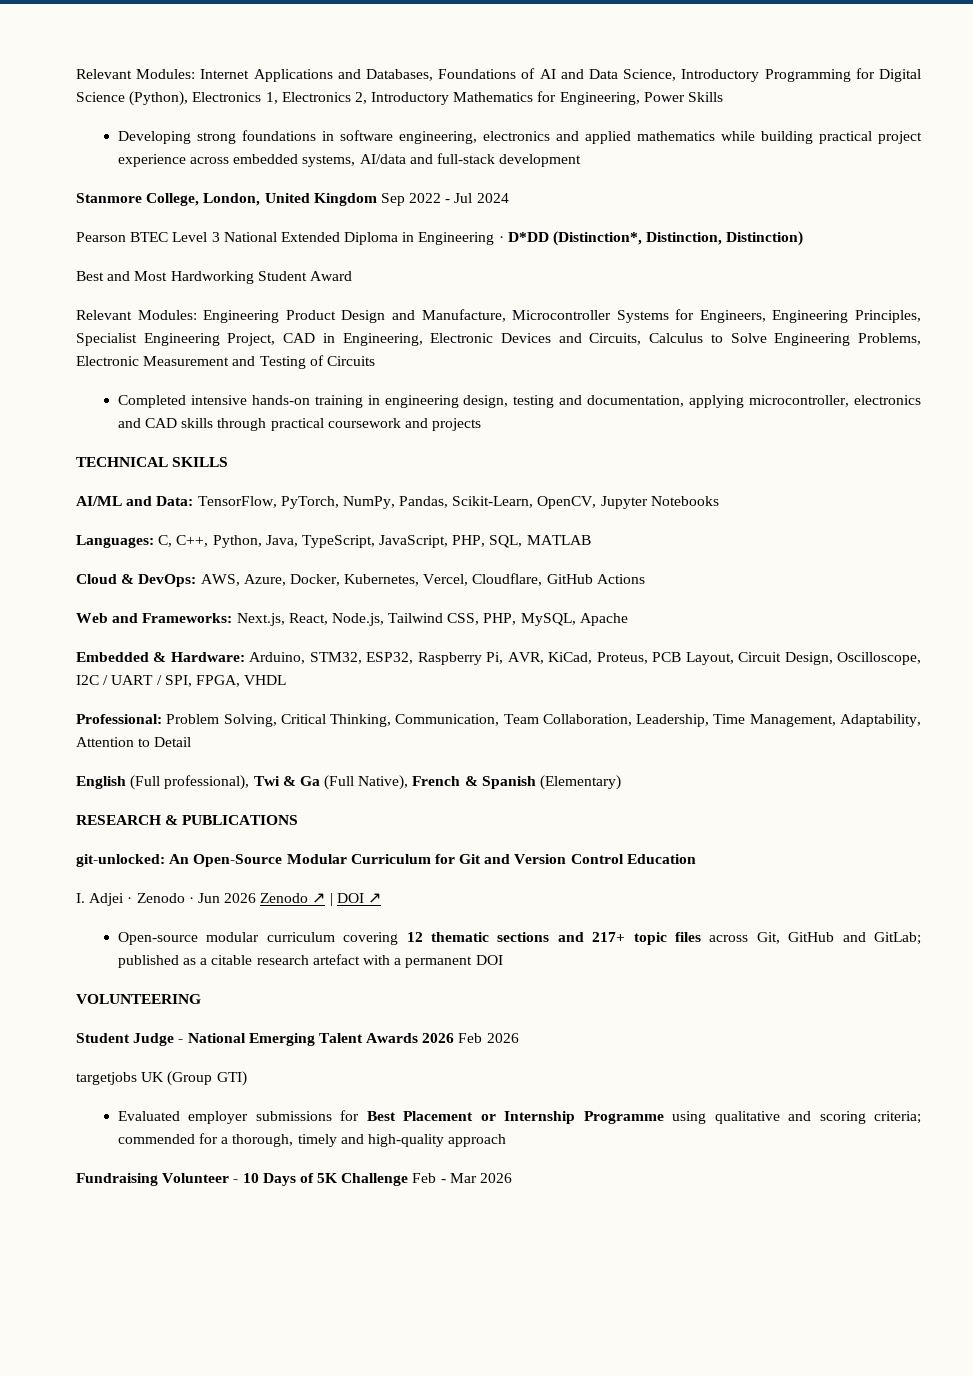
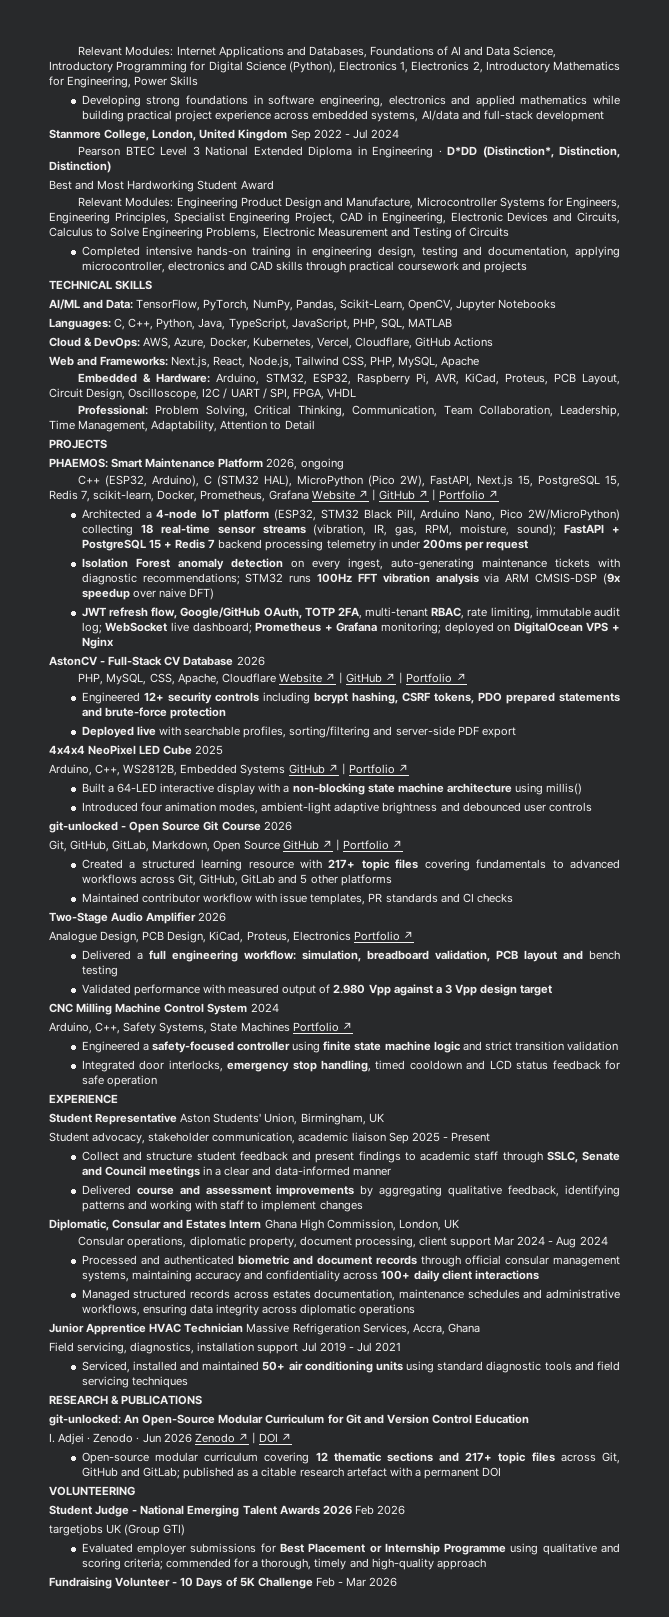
- English (Full professional), Twi & Ga (Full Native), French & Spanish (Elementary)
+ PROJECTS
+ PHAEMOS: Smart Maintenance Platform 2026, ongoing
+ C++ (ESP32, Arduino), C (STM32 HAL), MicroPython (Pico 2W), FastAPI, Next.js 15, PostgreSQL 15, Redis 7, scikit-learn, Docker, Prometheus, Grafana Website ↗ | GitHub ↗ | Portfolio ↗
+ Architected a 4-node IoT platform (ESP32, STM32 Black Pill, Arduino Nano, Pico 2W/MicroPython) collecting 18 real-time sensor streams (vibration, IR, gas, RPM, moisture, sound); FastAPI + PostgreSQL 15 + Redis 7 backend processing telemetry in under 200ms per request
+ Isolation Forest anomaly detection on every ingest, auto-generating maintenance tickets with diagnostic recommendations; STM32 runs 100Hz FFT vibration analysis via ARM CMSIS-DSP (9x speedup over naive DFT)
+ JWT refresh flow, Google/GitHub OAuth, TOTP 2FA, multi-tenant RBAC, rate limiting, immutable audit log; WebSocket live dashboard; Prometheus + Grafana monitoring; deployed on DigitalOcean VPS + Nginx
+ AstonCV - Full-Stack CV Database 2026
+ PHP, MySQL, CSS, Apache, Cloudflare Website ↗ | GitHub ↗ | Portfolio ↗
+ Engineered 12+ security controls including bcrypt hashing, CSRF tokens, PDO prepared statements and brute-force protection
+ Deployed live with searchable profiles, sorting/filtering and server-side PDF export
+ 4x4x4 NeoPixel LED Cube 2025
+ Arduino, C++, WS2812B, Embedded Systems GitHub ↗ | Portfolio ↗
+ Built a 64-LED interactive display with a non-blocking state machine architecture using millis()
+ Introduced four animation modes, ambient-light adaptive brightness and debounced user controls
+ git-unlocked - Open Source Git Course 2026
+ Git, GitHub, GitLab, Markdown, Open Source GitHub ↗ | Portfolio ↗
+ Created a structured learning resource with 217+ topic files covering fundamentals to advanced workflows across Git, GitHub, GitLab and 5 other platforms
+ Maintained contributor workflow with issue templates, PR standards and CI checks
+ Two-Stage Audio Amplifier 2026
+ Analogue Design, PCB Design, KiCad, Proteus, Electronics Portfolio ↗
+ Delivered a full engineering workflow: simulation, breadboard validation, PCB layout and bench testing
+ Validated performance with measured output of 2.980 Vpp against a 3 Vpp design target
+ CNC Milling Machine Control System 2024
+ Arduino, C++, Safety Systems, State Machines Portfolio ↗
+ Engineered a safety-focused controller using finite state machine logic and strict transition validation
+ Integrated door interlocks, emergency stop handling, timed cooldown and LCD status feedback for safe operation
+ EXPERIENCE
+ Student Representative Aston Students' Union, Birmingham, UK
+ Student advocacy, stakeholder communication, academic liaison Sep 2025 - Present
+ Collect and structure student feedback and present findings to academic staff through SSLC, Senate and Council meetings in a clear and data-informed manner
+ Delivered course and assessment improvements by aggregating qualitative feedback, identifying patterns and working with staff to implement changes
+ Diplomatic, Consular and Estates Intern Ghana High Commission, London, UK
+ Consular operations, diplomatic property, document processing, client support Mar 2024 - Aug 2024
+ Processed and authenticated biometric and document records through official consular management systems, maintaining accuracy and confidentiality across 100+ daily client interactions
+ Managed structured records across estates documentation, maintenance schedules and administrative workflows, ensuring data integrity across diplomatic operations
+ Junior Apprentice HVAC Technician Massive Refrigeration Services, Accra, Ghana
+ Field servicing, diagnostics, installation support Jul 2019 - Jul 2021
+ Serviced, installed and maintained 50+ air conditioning units using standard diagnostic tools and field servicing techniques

